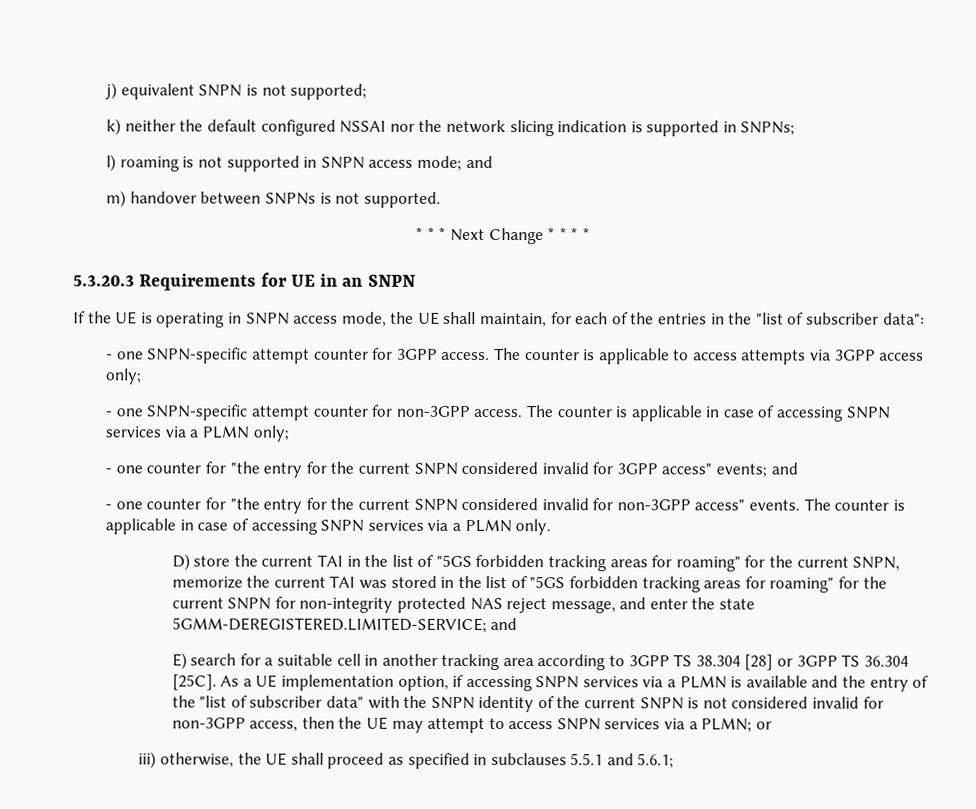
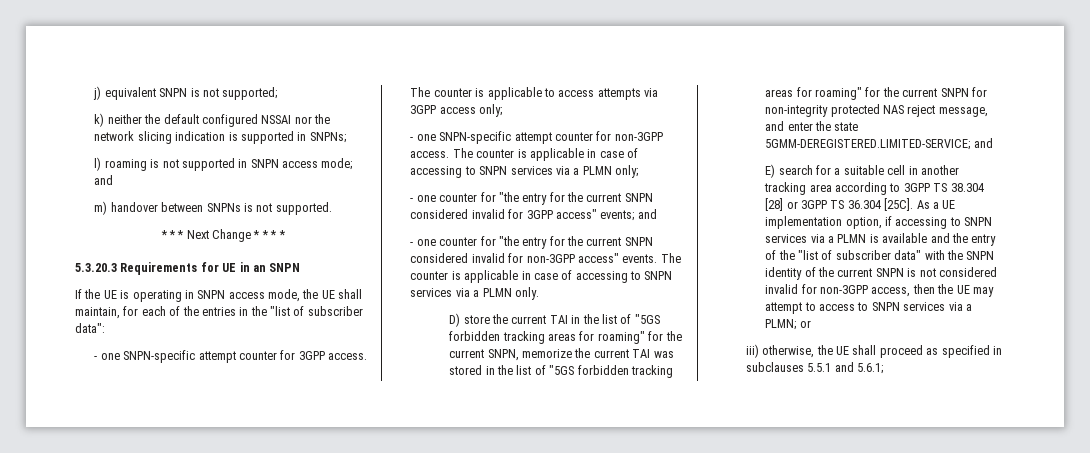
- The counter is applicable in case of accessing SNPN services via a PLMN only;
+ The counter is applicable in case of accessing to SNPN services via a PLMN only;
- The counter is applicable in case of accessing SNPN services via a PLMN only.
+ The counter is applicable in case of accessing to SNPN services via a PLMN only.
- As a UE implementation option, if accessing SNPN services via a PLMN is available and the entry of the "list of subscriber data" with the SNPN identity of the current SNPN is not considered invalid for non-3GPP access, then the UE may attempt to access SNPN services via a PLMN; or
+ As a UE implementation option, if accessing to SNPN services via a PLMN is available and the entry of the "list of subscriber data" with the SNPN identity of the current SNPN is not considered invalid for non-3GPP access, then the UE may attempt to access to SNPN services via a PLMN; or

